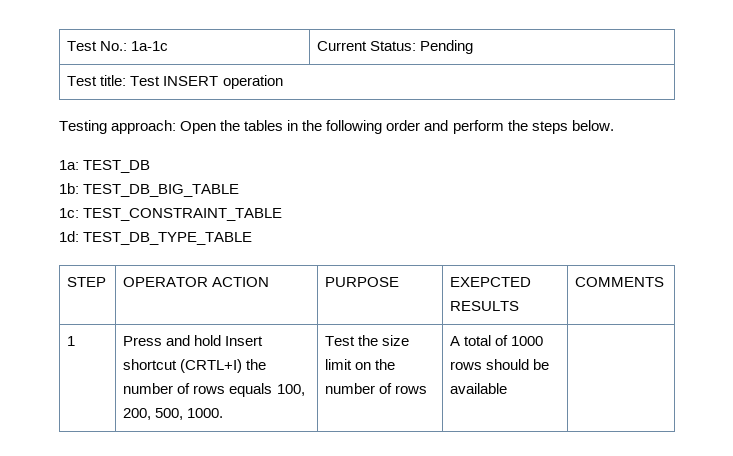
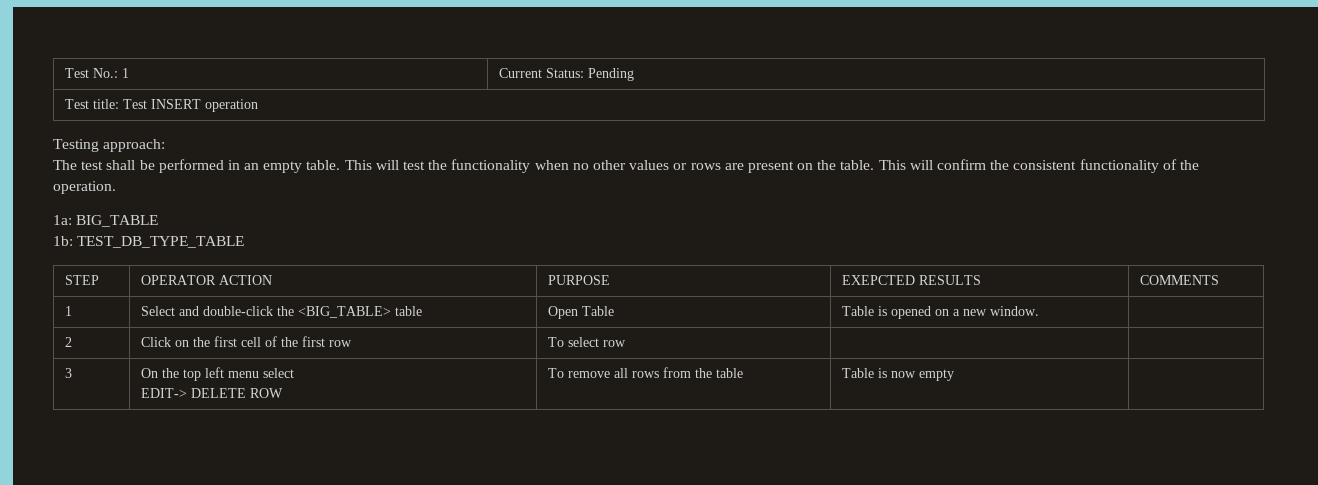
- Test No.: 1a-1c | Current Status: Pending
+ Test No.: 1 | Current Status: Pending
- Testing approach: Open the tables in the following order and perform the steps below.
+ Testing approach:
+ The test shall be performed in an empty table. This will test the functionality when no other values or rows are present on the table. This will confirm the consistent functionality of the operation.
- 1a: TEST_DB
+ 1a: BIG_TABLE
- 1b: TEST_DB_BIG_TABLE
- 1c: TEST_CONSTRAINT_TABLE
- 1d: TEST_DB_TYPE_TABLE
+ 1b: TEST_DB_TYPE_TABLE
- 1 | Press and hold Insert shortcut (CRTL+I) the number of rows equals 100, 200, 500, 1000. | Test the size limit on the number of rows | A total of 1000 rows should be available |
+ 1 | Select and double-click the <BIG_TABLE> table | Open Table | Table is opened on a new window. |
+ 2 | Click on the first cell of the first row | To select row | |
+ 3 | On the top left menu select
+ EDIT-> DELETE ROW | To remove all rows from the table | Table is now empty |

